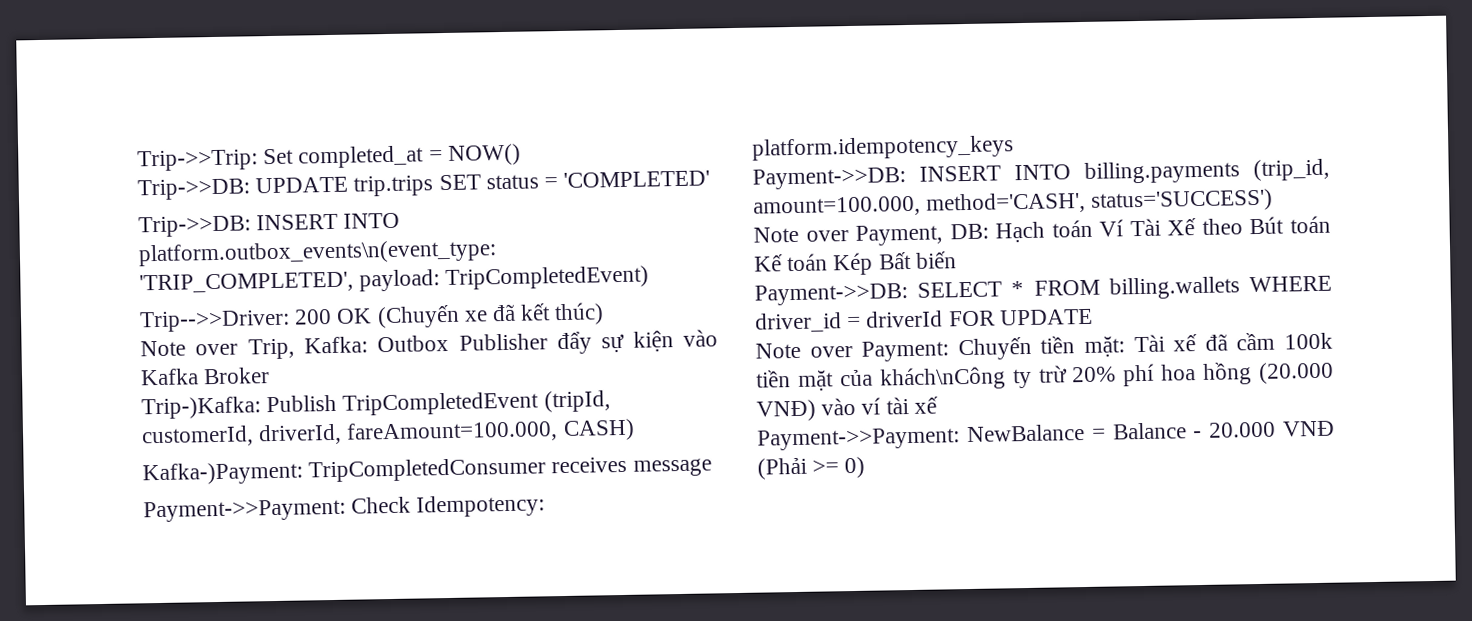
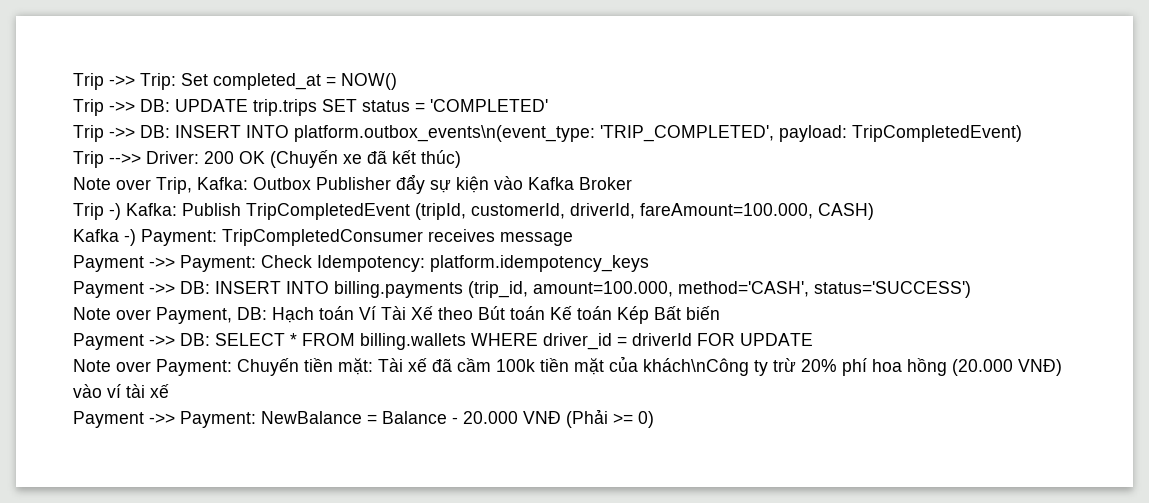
- Trip->>Trip: Set completed_at = NOW()
+ Trip ->> Trip: Set completed_at = NOW()
- Trip->>DB: UPDATE trip.trips SET status = 'COMPLETED'
+ Trip ->> DB: UPDATE trip.trips SET status = 'COMPLETED'
- Trip->>DB: INSERT INTO platform.outbox_events\n(event_type: 'TRIP_COMPLETED', payload: TripCompletedEvent)
+ Trip ->> DB: INSERT INTO platform.outbox_events\n(event_type: 'TRIP_COMPLETED', payload: TripCompletedEvent)
- Trip-->>Driver: 200 OK (Chuyến xe đã kết thúc)
+ Trip -->> Driver: 200 OK (Chuyến xe đã kết thúc)
- Trip-)Kafka: Publish TripCompletedEvent (tripId, customerId, driverId, fareAmount=100.000, CASH)
+ Trip -) Kafka: Publish TripCompletedEvent (tripId, customerId, driverId, fareAmount=100.000, CASH)
- Kafka-)Payment: TripCompletedConsumer receives message
+ Kafka -) Payment: TripCompletedConsumer receives message
- Payment->>Payment: Check Idempotency: platform.idempotency_keys
+ Payment ->> Payment: Check Idempotency: platform.idempotency_keys
- Payment->>DB: INSERT INTO billing.payments (trip_id, amount=100.000, method='CASH', status='SUCCESS')
+ Payment ->> DB: INSERT INTO billing.payments (trip_id, amount=100.000, method='CASH', status='SUCCESS')
- Payment->>DB: SELECT * FROM billing.wallets WHERE driver_id = driverId FOR UPDATE
+ Payment ->> DB: SELECT * FROM billing.wallets WHERE driver_id = driverId FOR UPDATE
- Payment->>Payment: NewBalance = Balance - 20.000 VNĐ (Phải >= 0)
+ Payment ->> Payment: NewBalance = Balance - 20.000 VNĐ (Phải >= 0)

